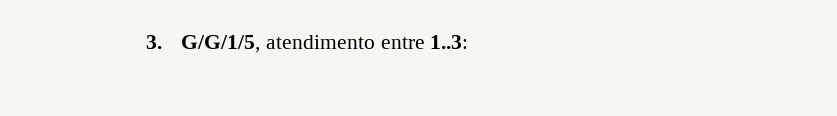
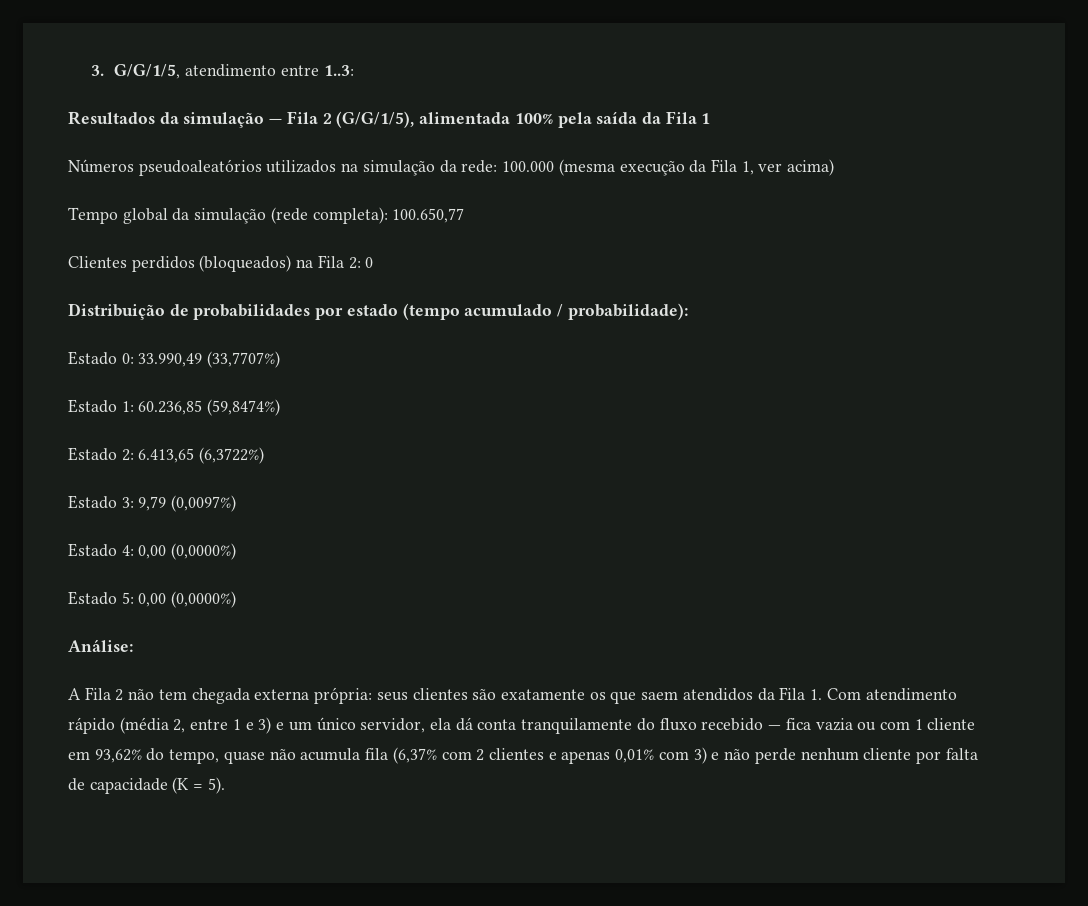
+ Resultados da simulação — Fila 2 (G/G/1/5), alimentada 100% pela saída da Fila 1
+ Números pseudoaleatórios utilizados na simulação da rede: 100.000 (mesma execução da Fila 1, ver acima)
+ Tempo global da simulação (rede completa): 100.650,77
+ Clientes perdidos (bloqueados) na Fila 2: 0
+ Distribuição de probabilidades por estado (tempo acumulado / probabilidade):
+ Estado 0: 33.990,49 (33,7707%)
+ Estado 1: 60.236,85 (59,8474%)
+ Estado 2: 6.413,65 (6,3722%)
+ Estado 3: 9,79 (0,0097%)
+ Estado 4: 0,00 (0,0000%)
+ Estado 5: 0,00 (0,0000%)
+ Análise:
+ A Fila 2 não tem chegada externa própria: seus clientes são exatamente os que saem atendidos da Fila 1. Com atendimento rápido (média 2, entre 1 e 3) e um único servidor, ela dá conta tranquilamente do fluxo recebido — fica vazia ou com 1 cliente em 93,62% do tempo, quase não acumula fila (6,37% com 2 clientes e apenas 0,01% com 3) e não perde nenhum cliente por falta de capacidade (K = 5).

